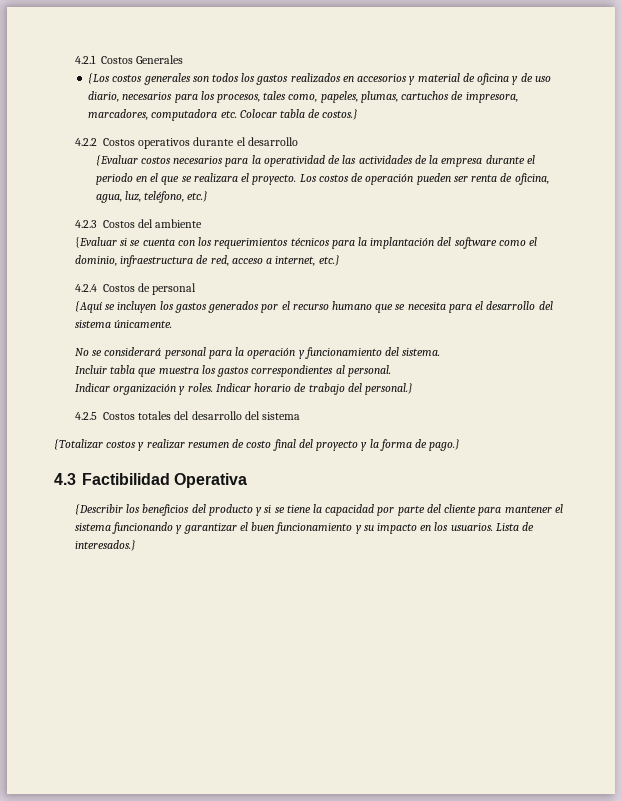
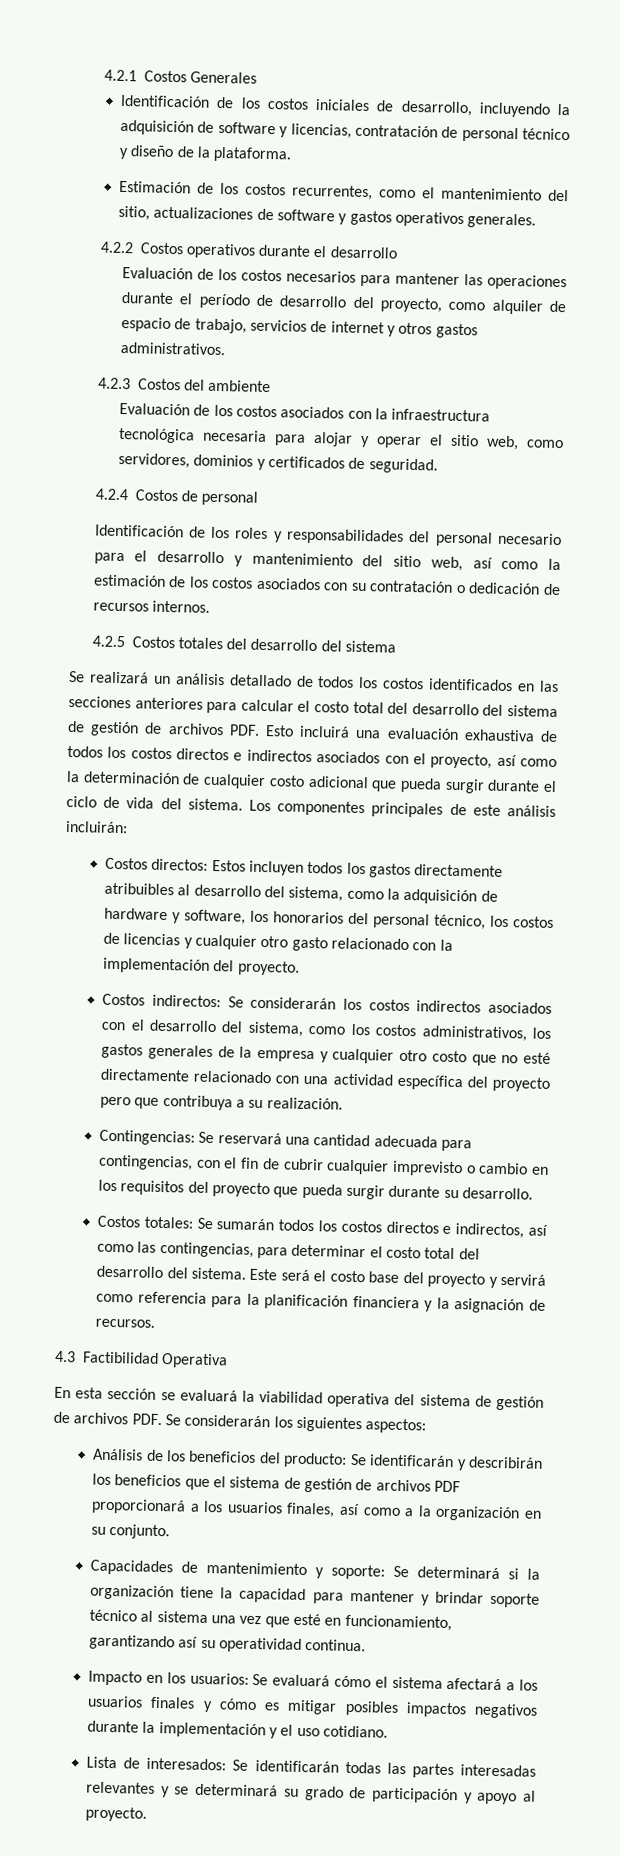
- {Los costos generales son todos los gastos realizados en accesorios y material de oficina y de uso diario, necesarios para los procesos, tales como, papeles, plumas, cartuchos de impresora, marcadores, computadora etc. Colocar tabla de costos.}
+ Identificación de los costos iniciales de desarrollo, incluyendo la adquisición de software y licencias, contratación de personal técnico y diseño de la plataforma.
+ Estimación de los costos recurrentes, como el mantenimiento del sitio, actualizaciones de software y gastos operativos generales.
- {Evaluar costos necesarios para la operatividad de las actividades de la empresa durante el periodo en el que se realizara el proyecto. Los costos de operación pueden ser renta de oficina, agua, luz, teléfono, etc.}
+ Evaluación de los costos necesarios para mantener las operaciones durante el período de desarrollo del proyecto, como alquiler de espacio de trabajo, servicios de internet y otros gastos administrativos.
  4.2.3 Costos del ambiente
- {Evaluar si se cuenta con los requerimientos técnicos para la implantación del software como el dominio, infraestructura de red, acceso a internet, etc.}
+ Evaluación de los costos asociados con la infraestructura tecnológica necesaria para alojar y operar el sitio web, como servidores, dominios y certificados de seguridad.
  4.2.4 Costos de personal
- {Aquí se incluyen los gastos generados por el recurso humano que se necesita para el desarrollo del sistema únicamente.
- No se considerará personal para la operación y funcionamiento del sistema.
- Incluir tabla que muestra los gastos correspondientes al personal.
- Indicar organización y roles. Indicar horario de trabajo del personal.}
+ Identificación de los roles y responsabilidades del personal necesario para el desarrollo y mantenimiento del sitio web, así como la estimación de los costos asociados con su contratación o dedicación de recursos internos.
- {Totalizar costos y realizar resumen de costo final del proyecto y la forma de pago.}
+ Se realizará un análisis detallado de todos los costos identificados en las secciones anteriores para calcular el costo total del desarrollo del sistema de gestión de archivos PDF. Esto incluirá una evaluación exhaustiva de todos los costos directos e indirectos asociados con el proyecto, así como la determinación de cualquier costo adicional que pueda surgir durante el ciclo de vida del sistema. Los componentes principales de este análisis incluirán:
+ Costos directos: Estos incluyen todos los gastos directamente atribuibles al desarrollo del sistema, como la adquisición de hardware y software, los honorarios del personal técnico, los costos de licencias y cualquier otro gasto relacionado con la implementación del proyecto.
+ Costos indirectos: Se considerarán los costos indirectos asociados con el desarrollo del sistema, como los costos administrativos, los gastos generales de la empresa y cualquier otro costo que no esté directamente relacionado con una actividad específica del proyecto pero que contribuya a su realización.
+ Contingencias: Se reservará una cantidad adecuada para contingencias, con el fin de cubrir cualquier imprevisto o cambio en los requisitos del proyecto que pueda surgir durante su desarrollo.
+ Costos totales: Se sumarán todos los costos directos e indirectos, así como las contingencias, para determinar el costo total del desarrollo del sistema. Este será el costo base del proyecto y servirá como referencia para la planificación financiera y la asignación de recursos.
  4.3 Factibilidad Operativa
- {Describir los beneficios del producto y si se tiene la capacidad por parte del cliente para mantener el sistema funcionando y garantizar el buen funcionamiento y su impacto en los usuarios. Lista de interesados.}
+ En esta sección se evaluará la viabilidad operativa del sistema de gestión de archivos PDF. Se considerarán los siguientes aspectos:
+ Análisis de los beneficios del producto: Se identificarán y describirán los beneficios que el sistema de gestión de archivos PDF proporcionará a los usuarios finales, así como a la organización en su conjunto.
+ Capacidades de mantenimiento y soporte: Se determinará si la organización tiene la capacidad para mantener y brindar soporte técnico al sistema una vez que esté en funcionamiento, garantizando así su operatividad continua.
+ Impacto en los usuarios: Se evaluará cómo el sistema afectará a los usuarios finales y cómo es mitigar posibles impactos negativos durante la implementación y el uso cotidiano.
+ Lista de interesados: Se identificarán todas las partes interesadas relevantes y se determinará su grado de participación y apoyo al proyecto.

